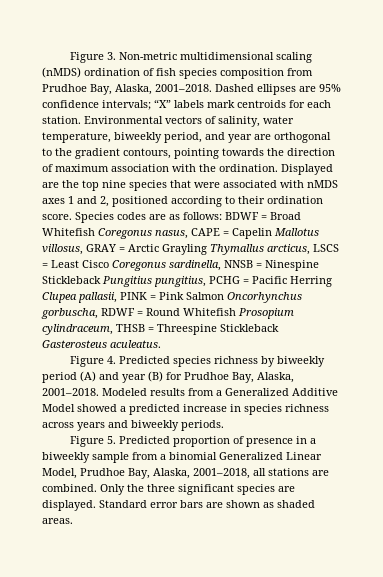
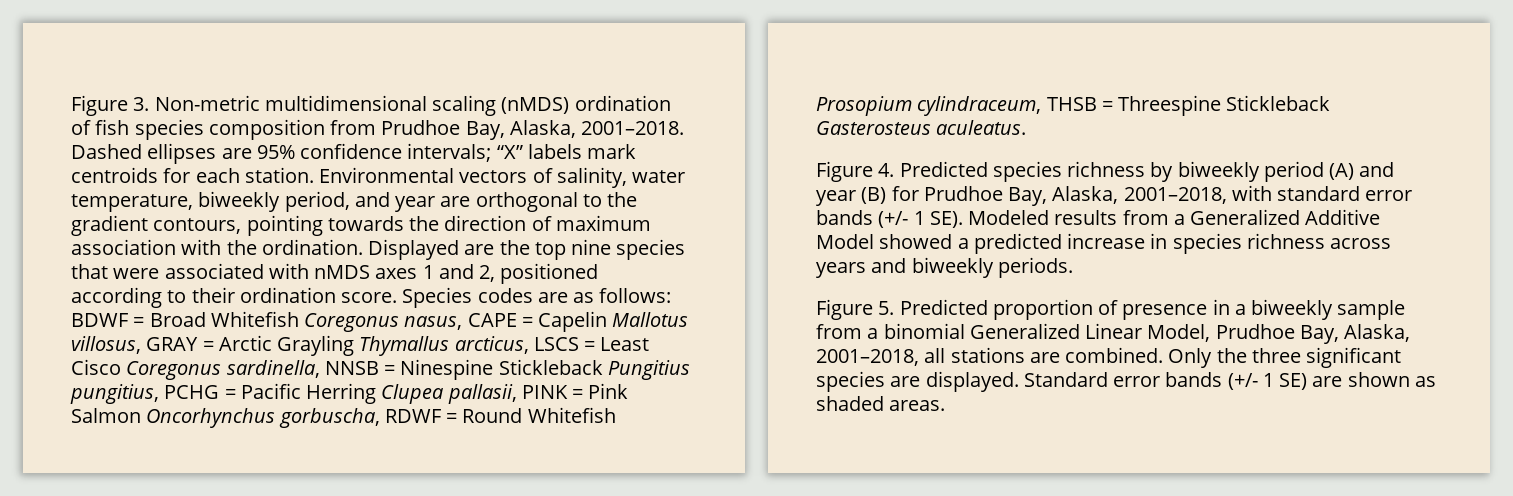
- Figure 4. Predicted species richness by biweekly period (A) and year (B) for Prudhoe Bay, Alaska, 2001–2018. Modeled results from a Generalized Additive Model showed a predicted increase in species richness across years and biweekly periods.
+ Figure 4. Predicted species richness by biweekly period (A) and year (B) for Prudhoe Bay, Alaska, 2001–2018, with standard error bands (+/- 1 SE). Modeled results from a Generalized Additive Model showed a predicted increase in species richness across years and biweekly periods.
- Standard error bars are shown as shaded areas.
+ Standard error bands (+/- 1 SE) are shown as shaded areas.

